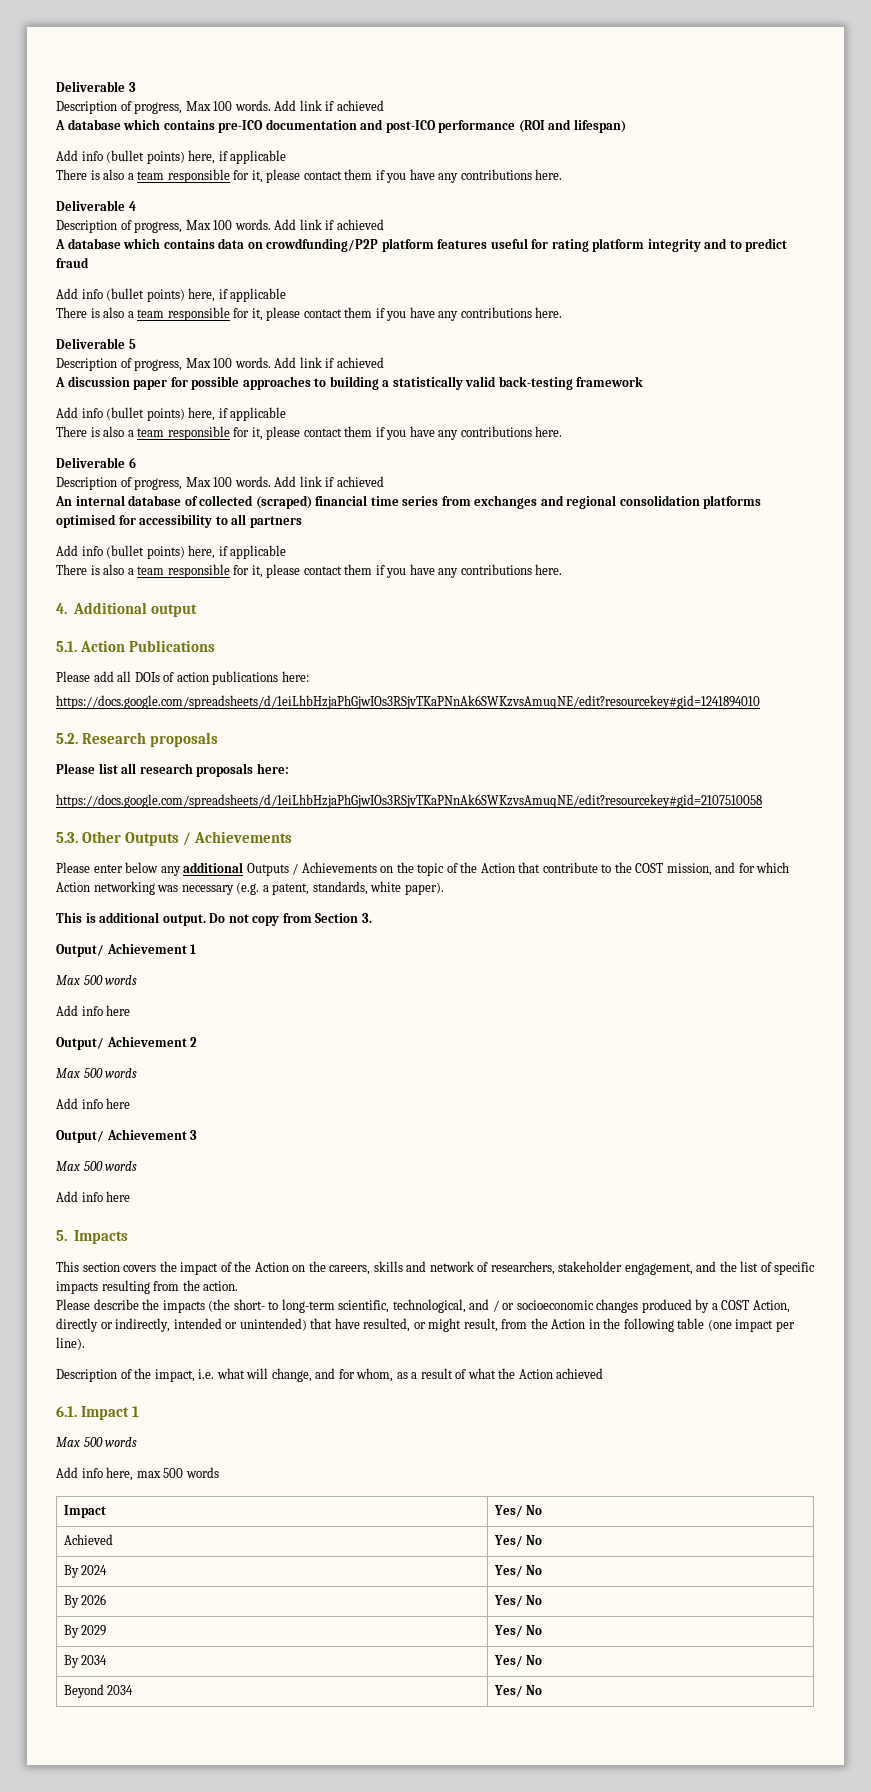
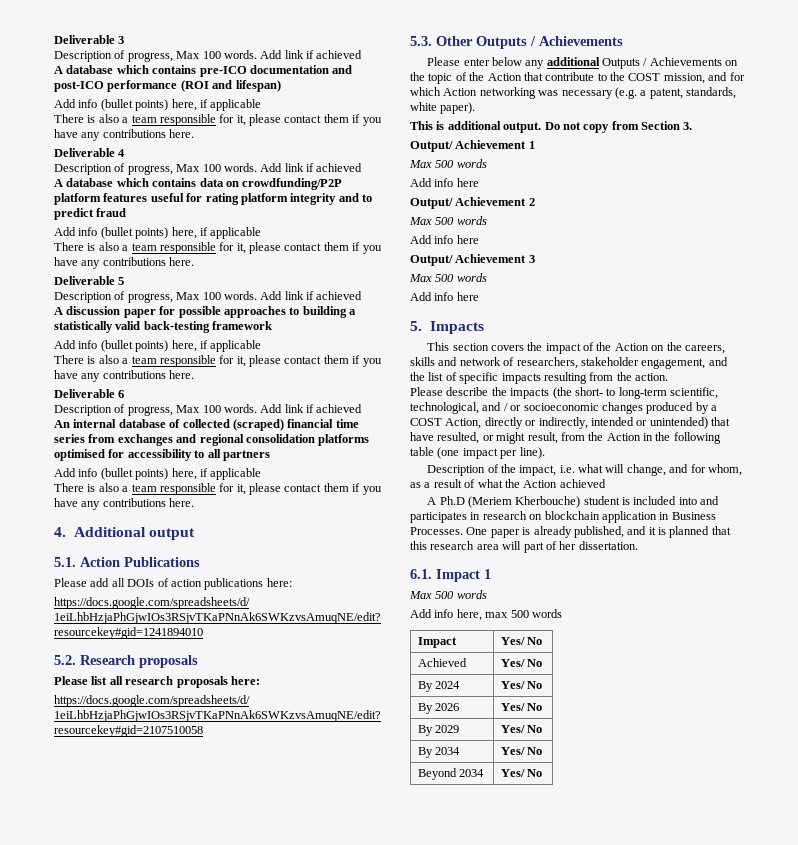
+ A Ph.D (Meriem Kherbouche) student is included into and participates in research on blockchain application in Business Processes. One paper is already published, and it is planned that this research area will part of her dissertation.

